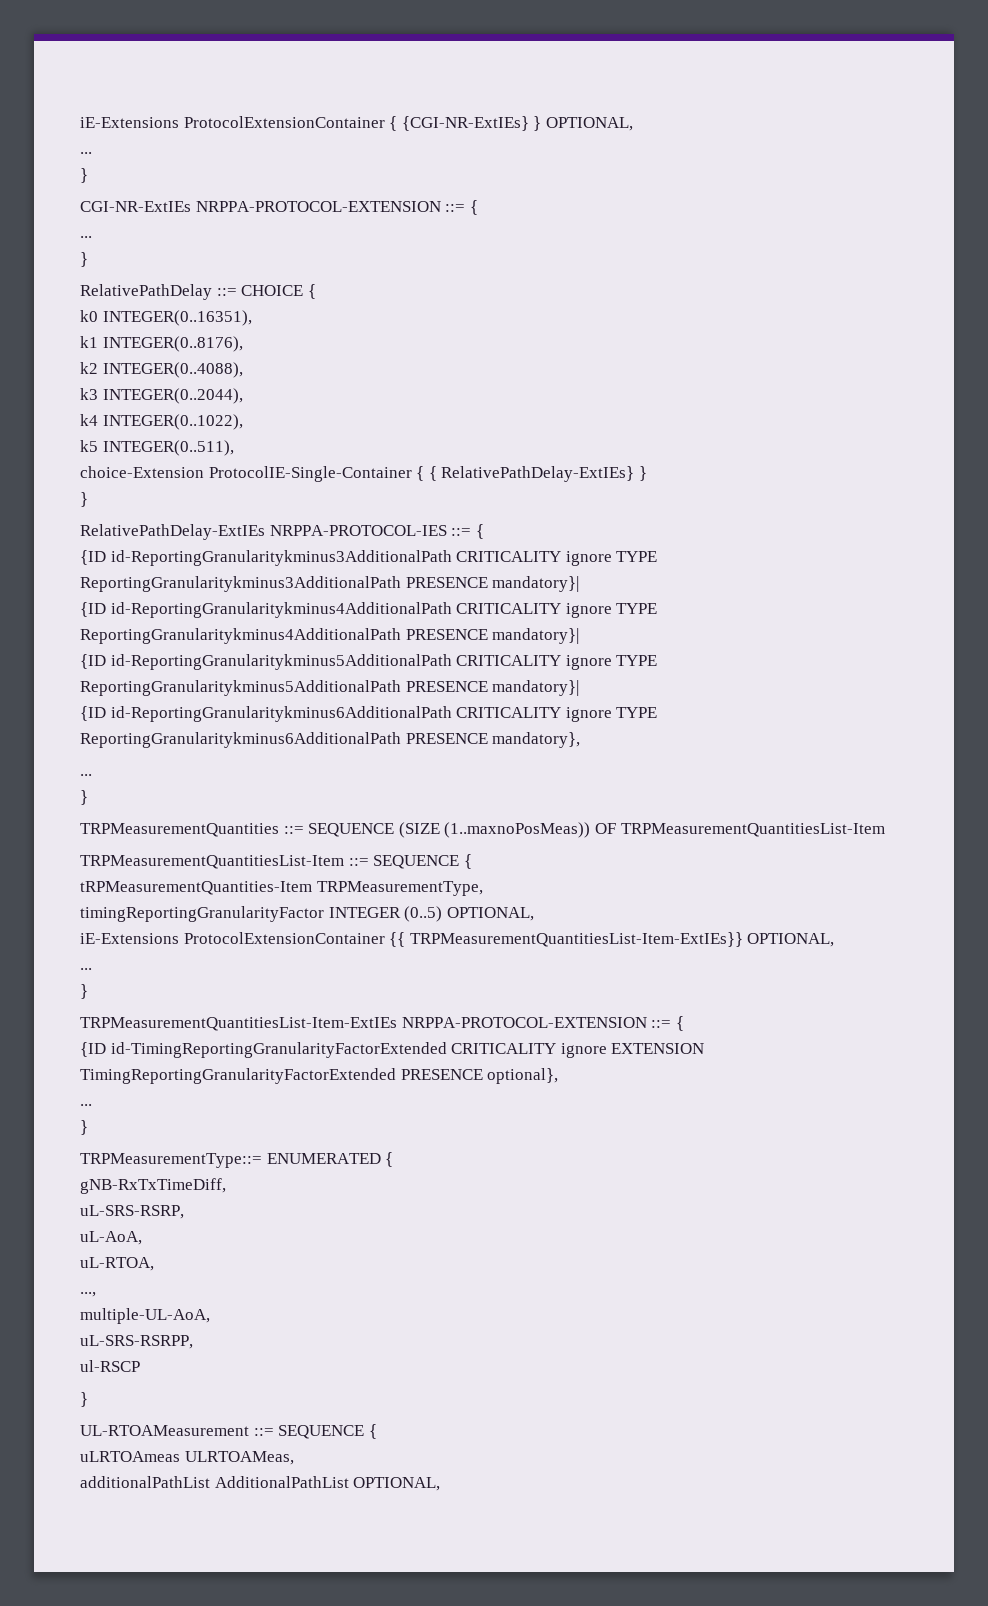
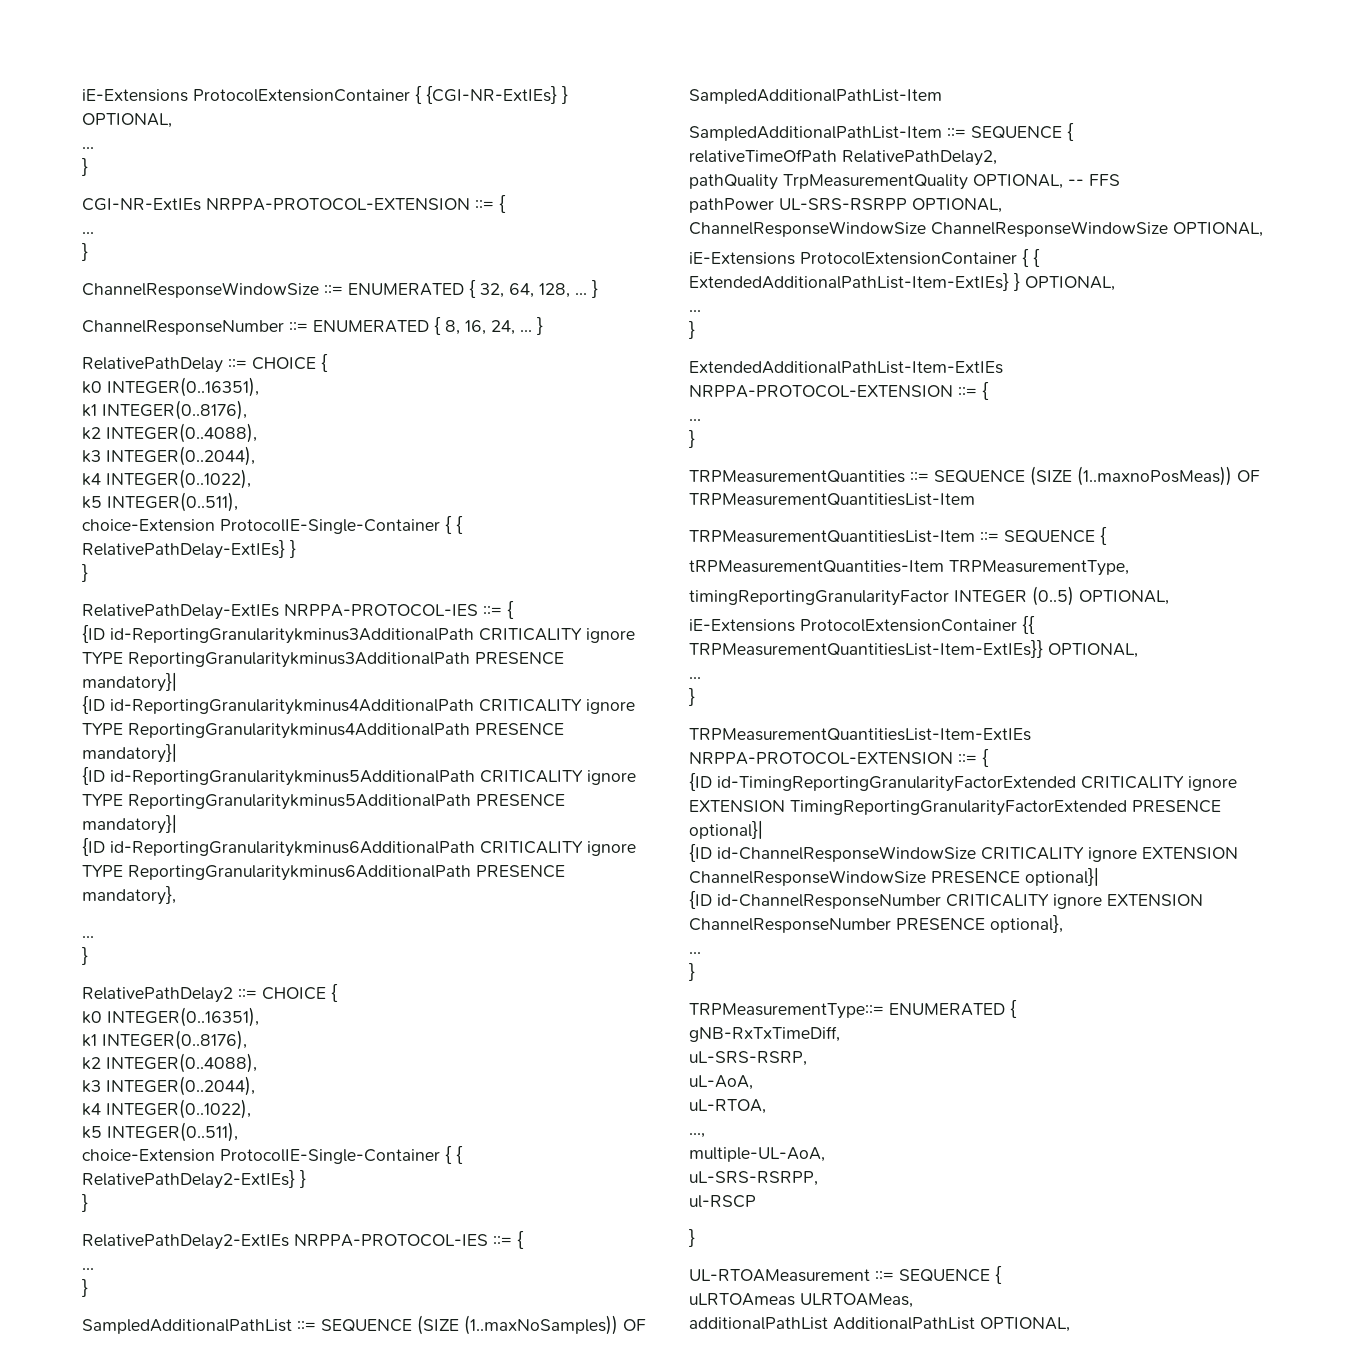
+ ChannelResponseWindowSize ::= ENUMERATED { 32, 64, 128, ... }
+ ChannelResponseNumber ::= ENUMERATED { 8, 16, 24, ... }
+ RelativePathDelay2 ::= CHOICE {
+ k0 INTEGER(0..16351),
+ k1 INTEGER(0..8176),
+ k2 INTEGER(0..4088),
+ k3 INTEGER(0..2044),
+ k4 INTEGER(0..1022),
+ k5 INTEGER(0..511),
+ choice-Extension ProtocolIE-Single-Container { { RelativePathDelay2-ExtIEs} }
+ }
+ RelativePathDelay2-ExtIEs NRPPA-PROTOCOL-IES ::= {
+ ...
+ }
+ SampledAdditionalPathList ::= SEQUENCE (SIZE (1..maxNoSamples)) OF SampledAdditionalPathList-Item
+ SampledAdditionalPathList-Item ::= SEQUENCE {
+ relativeTimeOfPath RelativePathDelay2,
+ pathQuality TrpMeasurementQuality OPTIONAL, -- FFS
+ pathPower UL-SRS-RSRPP OPTIONAL,
+ ChannelResponseWindowSize ChannelResponseWindowSize OPTIONAL,
+ iE-Extensions ProtocolExtensionContainer { { ExtendedAdditionalPathList-Item-ExtIEs} } OPTIONAL,
+ ...
+ }
+ ExtendedAdditionalPathList-Item-ExtIEs NRPPA-PROTOCOL-EXTENSION ::= {
+ ...
+ }
- {ID id-TimingReportingGranularityFactorExtended CRITICALITY ignore EXTENSION TimingReportingGranularityFactorExtended PRESENCE optional},
+ {ID id-TimingReportingGranularityFactorExtended CRITICALITY ignore EXTENSION TimingReportingGranularityFactorExtended PRESENCE optional}|
+ {ID id-ChannelResponseWindowSize CRITICALITY ignore EXTENSION ChannelResponseWindowSize PRESENCE optional}|
+ {ID id-ChannelResponseNumber CRITICALITY ignore EXTENSION ChannelResponseNumber PRESENCE optional},

